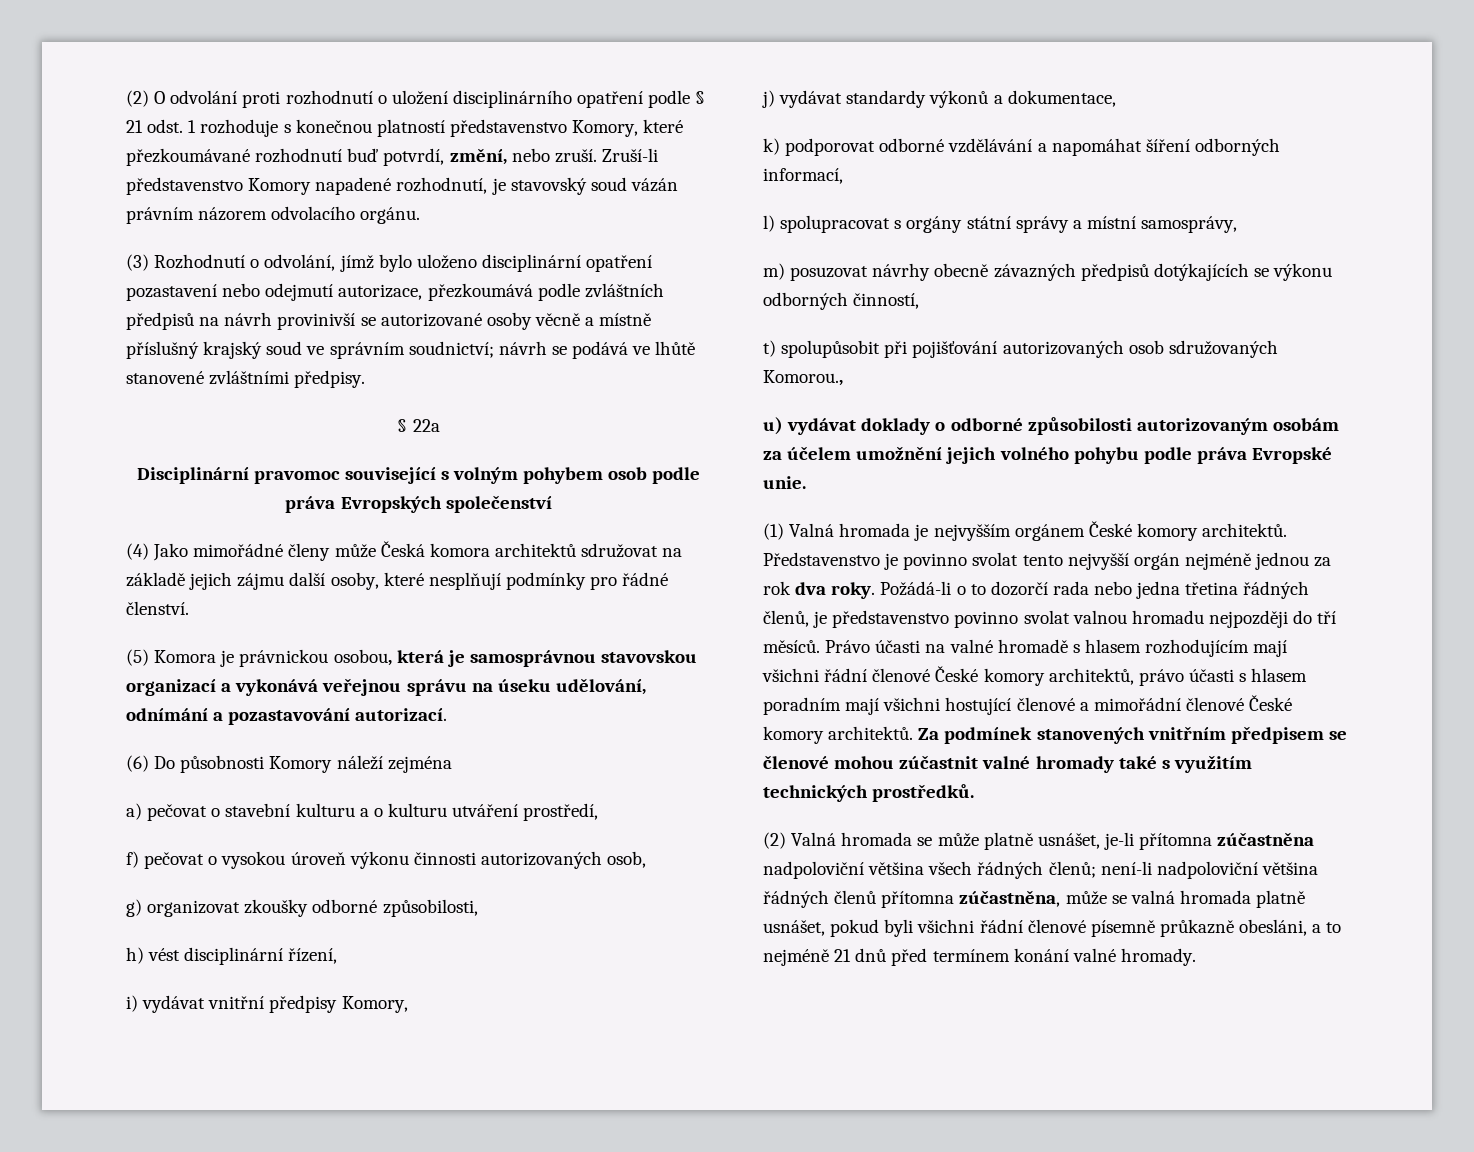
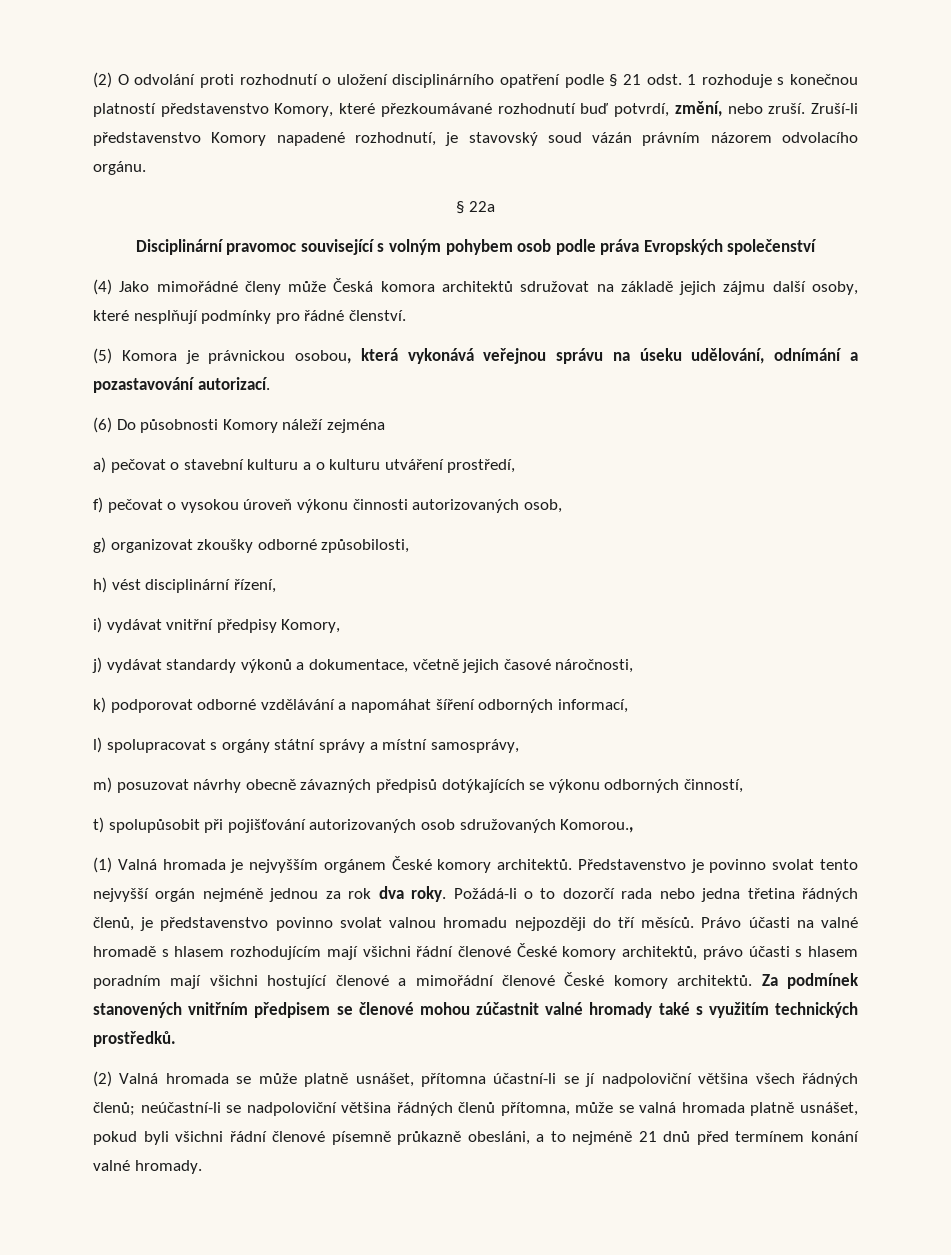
- (3) Rozhodnutí o odvolání, jímž bylo uloženo disciplinární opatření pozastavení nebo odejmutí autorizace, přezkoumává podle zvláštních předpisů na návrh provinivší se autorizované osoby věcně a místně příslušný krajský soud ve správním soudnictví; návrh se podává ve lhůtě stanovené zvláštními předpisy.
- (5) Komora je právnickou osobou, která je samosprávnou stavovskou organizací a vykonává veřejnou správu na úseku udělování, odnímání a pozastavování autorizací.
+ (5) Komora je právnickou osobou, která vykonává veřejnou správu na úseku udělování, odnímání a pozastavování autorizací.
- j) vydávat standardy výkonů a dokumentace,
+ j) vydávat standardy výkonů a dokumentace, včetně jejich časové náročnosti,
- u) vydávat doklady o odborné způsobilosti autorizovaným osobám za účelem umožnění jejich volného pohybu podle práva Evropské unie.
- (2) Valná hromada se může platně usnášet, je-li přítomna zúčastněna nadpoloviční většina všech řádných členů; není-li nadpoloviční většina řádných členů přítomna zúčastněna, může se valná hromada platně usnášet, pokud byli všichni řádní členové písemně průkazně obesláni, a to nejméně 21 dnů před termínem konání valné hromady.
+ (2) Valná hromada se může platně usnášet, přítomna účastní-li se jí nadpoloviční většina všech řádných členů; neúčastní-li se nadpoloviční většina řádných členů přítomna, může se valná hromada platně usnášet, pokud byli všichni řádní členové písemně průkazně obesláni, a to nejméně 21 dnů před termínem konání valné hromady.

